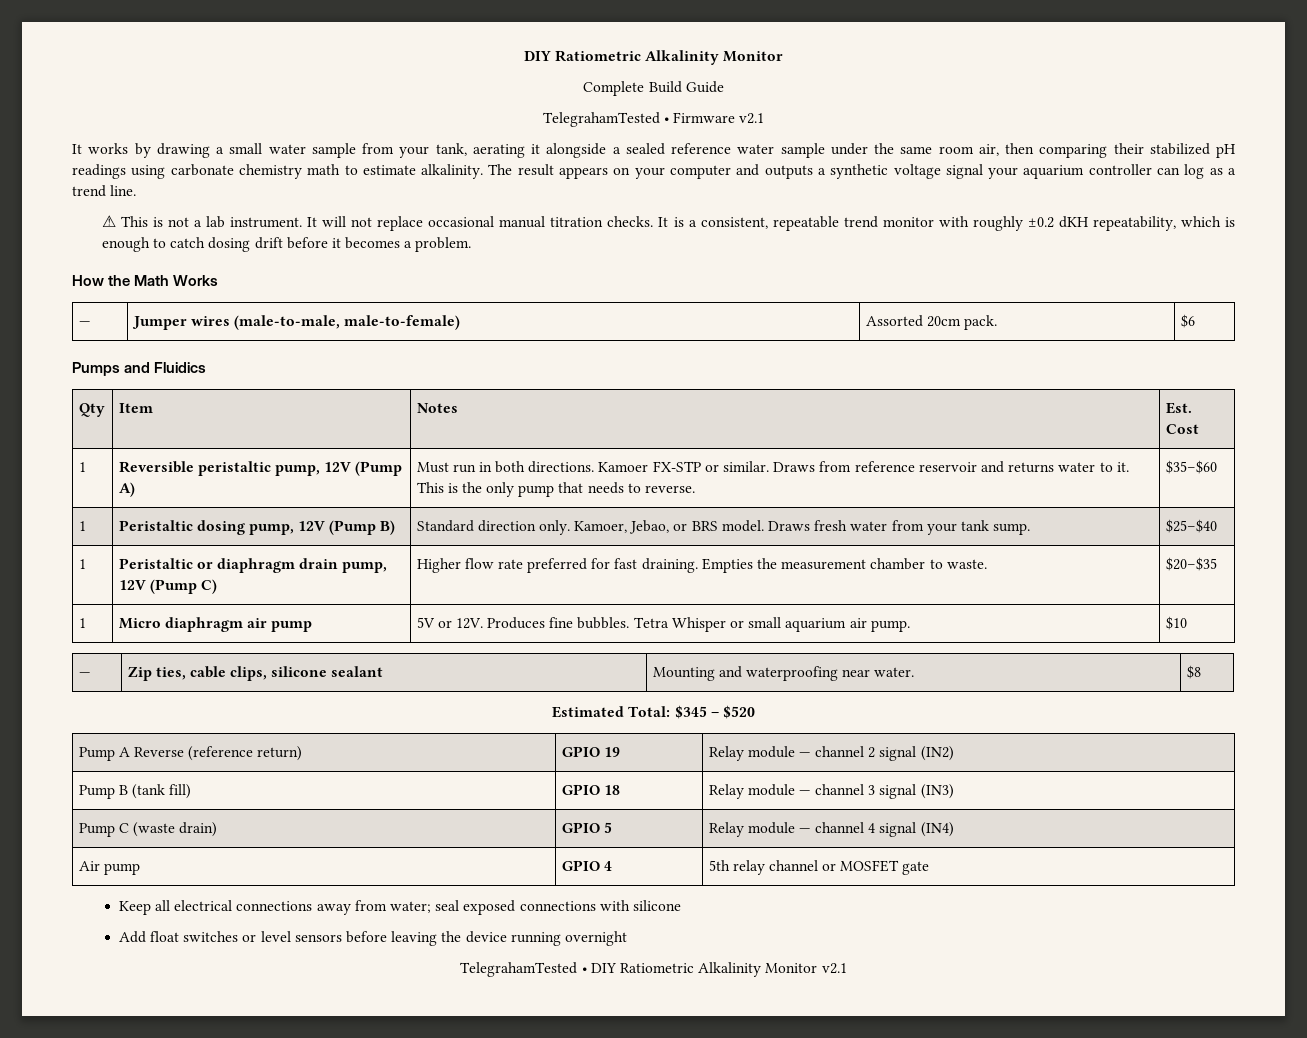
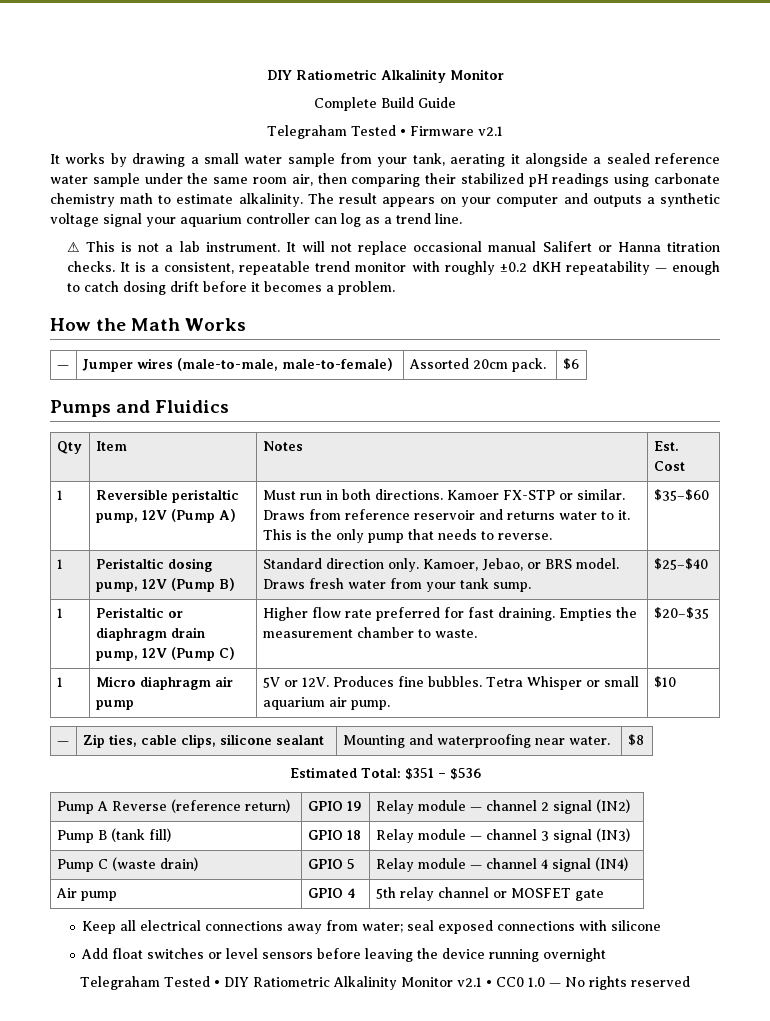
- TelegrahamTested • Firmware v2.1
+ Telegraham Tested • Firmware v2.1
- It will not replace occasional manual titration checks.
+ It will not replace occasional manual Salifert or Hanna titration checks.
- It is a consistent, repeatable trend monitor with roughly ±0.2 dKH repeatability, which is enough to catch dosing drift before it becomes a problem.
+ It is a consistent, repeatable trend monitor with roughly ±0.2 dKH repeatability — enough to catch dosing drift before it becomes a problem.
- Estimated Total: $345 – $520
+ Estimated Total: $351 – $536
- TelegrahamTested • DIY Ratiometric Alkalinity Monitor v2.1
+ Telegraham Tested • DIY Ratiometric Alkalinity Monitor v2.1 • CC0 1.0 — No rights reserved

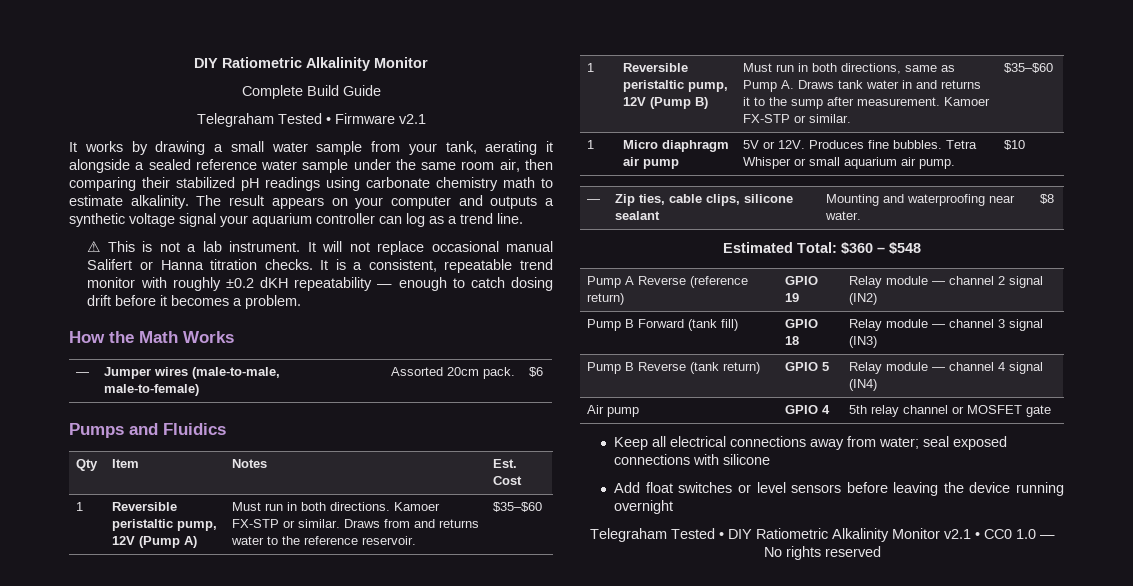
- 1 | Reversible peristaltic pump, 12V (Pump A) | Must run in both directions. Kamoer FX-STP or similar. Draws from reference reservoir and returns water to it. This is the only pump that needs to reverse. | $35–$60
- 1 | Peristaltic dosing pump, 12V (Pump B) | Standard direction only. Kamoer, Jebao, or BRS model. Draws fresh water from your tank sump. | $25–$40
- 1 | Peristaltic or diaphragm drain pump, 12V (Pump C) | Higher flow rate preferred for fast draining. Empties the measurement chamber to waste. | $20–$35
+ 1 | Reversible peristaltic pump, 12V (Pump A) | Must run in both directions. Kamoer FX-STP or similar. Draws from and returns water to the reference reservoir. | $35–$60
+ 1 | Reversible peristaltic pump, 12V (Pump B) | Must run in both directions, same as Pump A. Draws tank water in and returns it to the sump after measurement. Kamoer FX-STP or similar. | $35–$60
- Estimated Total: $351 – $536
+ Estimated Total: $360 – $548
- Pump B (tank fill) | GPIO 18 | Relay module — channel 3 signal (IN3)
+ Pump B Forward (tank fill) | GPIO 18 | Relay module — channel 3 signal (IN3)
- Pump C (waste drain) | GPIO 5 | Relay module — channel 4 signal (IN4)
+ Pump B Reverse (tank return) | GPIO 5 | Relay module — channel 4 signal (IN4)

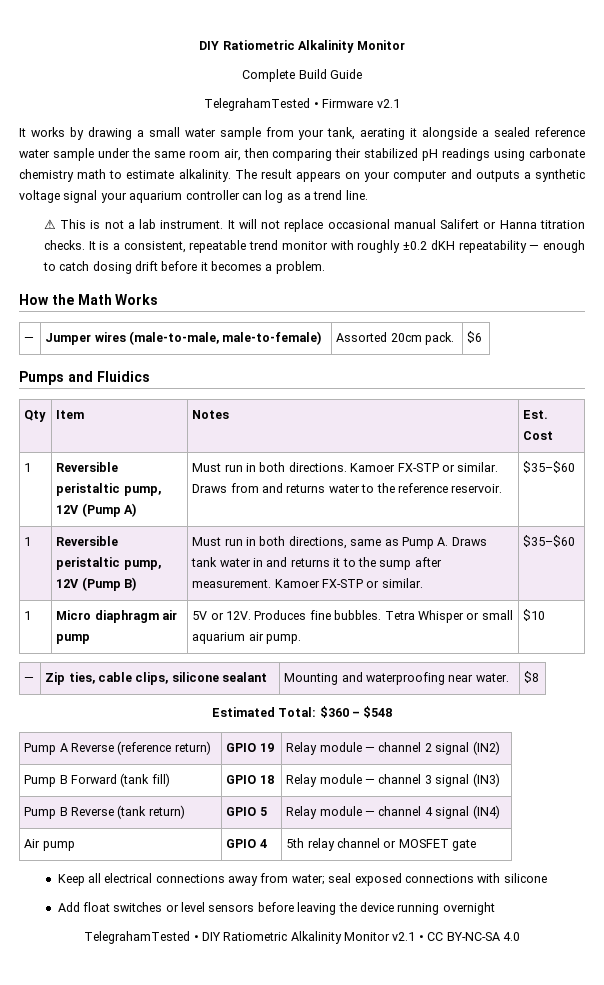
- Telegraham Tested • Firmware v2.1
+ TelegrahamTested • Firmware v2.1
- Telegraham Tested • DIY Ratiometric Alkalinity Monitor v2.1 • CC0 1.0 — No rights reserved
+ TelegrahamTested • DIY Ratiometric Alkalinity Monitor v2.1 • CC BY-NC-SA 4.0

